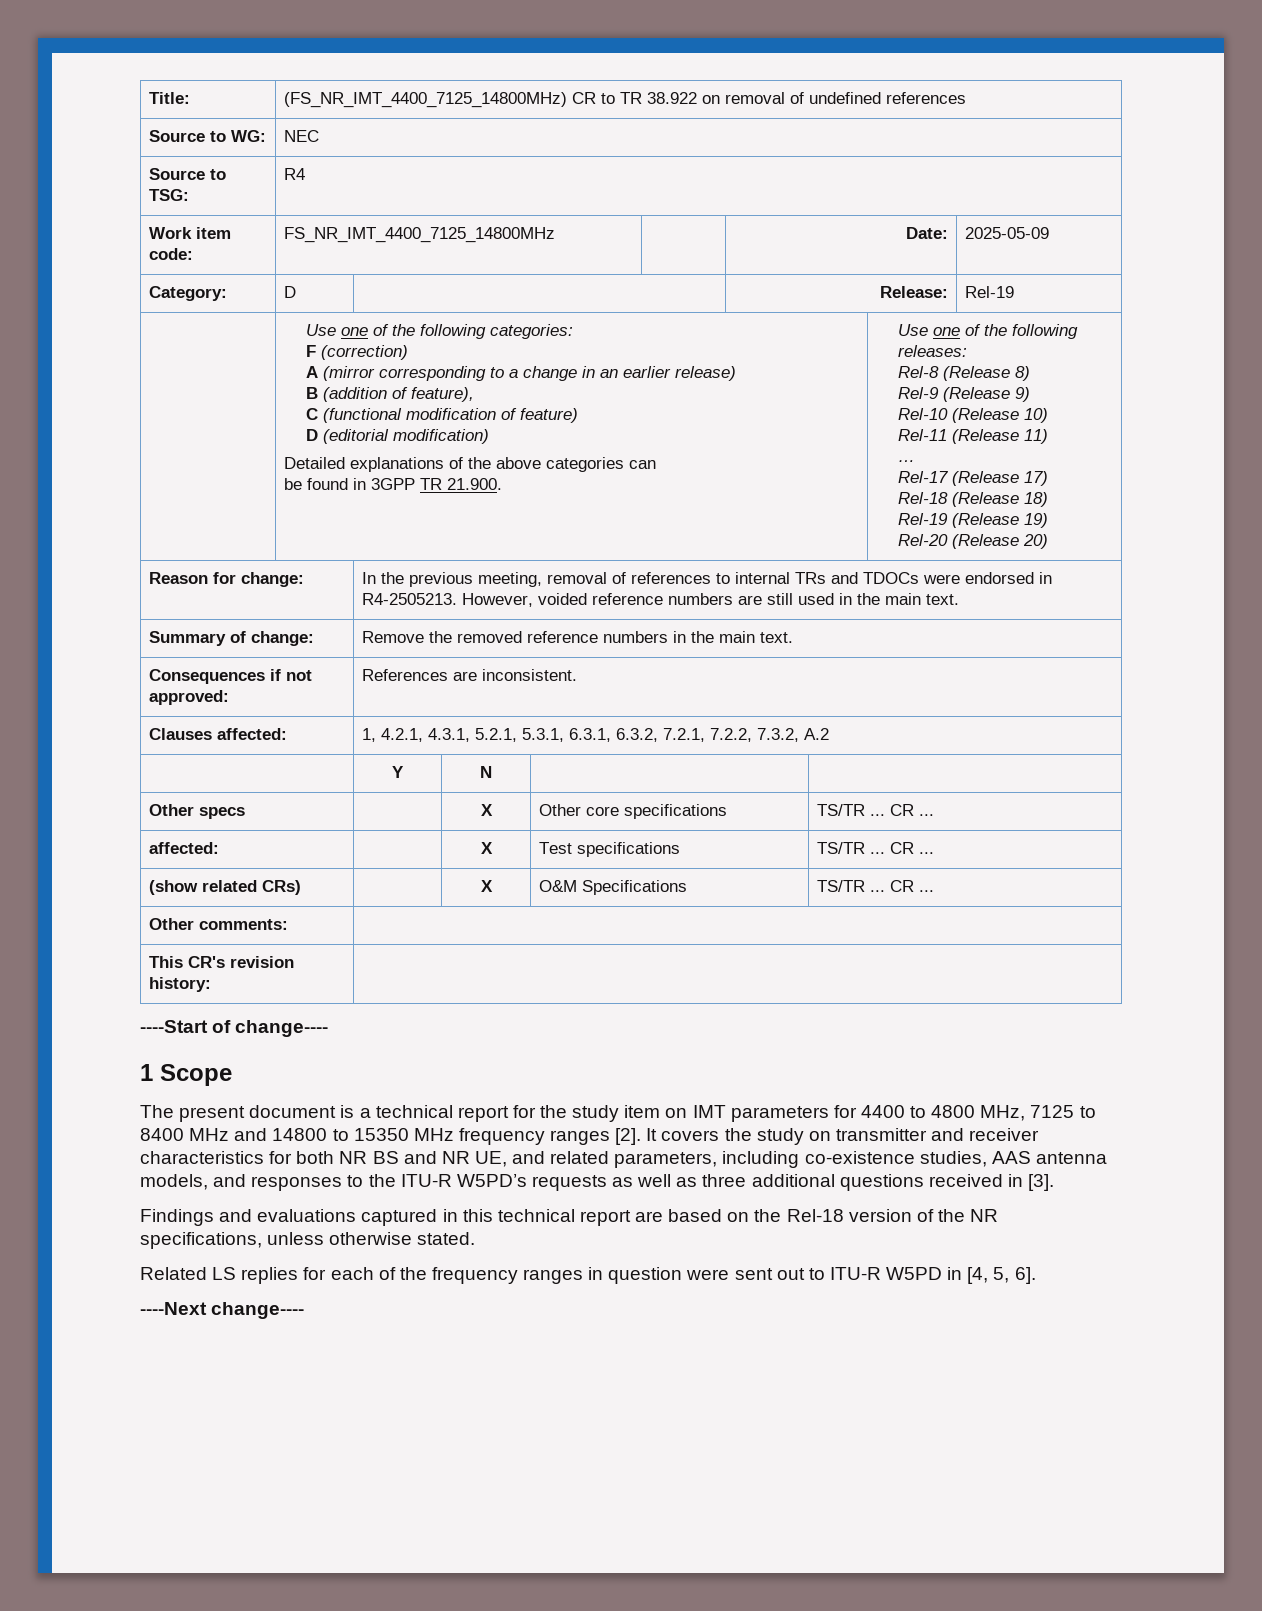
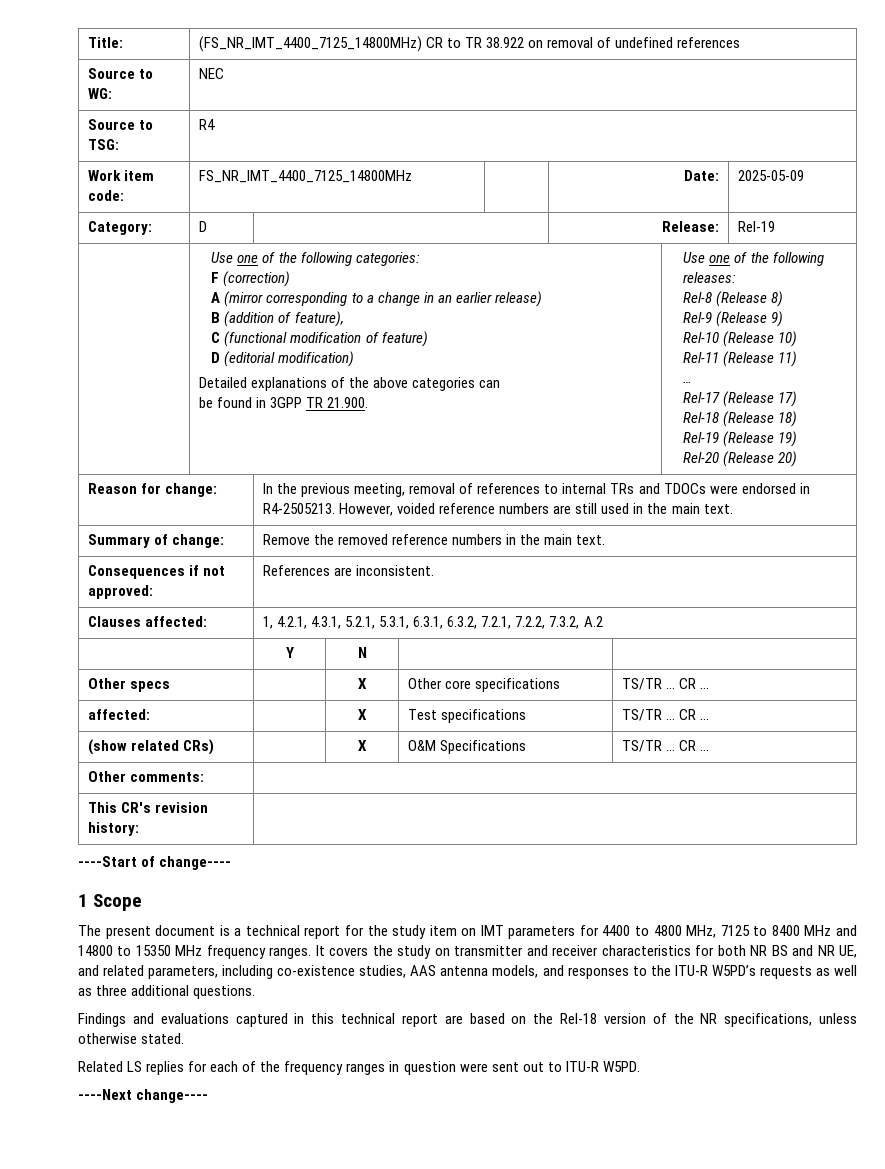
- The present document is a technical report for the study item on IMT parameters for 4400 to 4800 MHz, 7125 to 8400 MHz and 14800 to 15350 MHz frequency ranges [2].
+ The present document is a technical report for the study item on IMT parameters for 4400 to 4800 MHz, 7125 to 8400 MHz and 14800 to 15350 MHz frequency ranges.
- It covers the study on transmitter and receiver characteristics for both NR BS and NR UE, and related parameters, including co-existence studies, AAS antenna models, and responses to the ITU-R W5PD’s requests as well as three additional questions received in [3].
+ It covers the study on transmitter and receiver characteristics for both NR BS and NR UE, and related parameters, including co-existence studies, AAS antenna models, and responses to the ITU-R W5PD’s requests as well as three additional questions.
- Related LS replies for each of the frequency ranges in question were sent out to ITU-R W5PD in [4, 5, 6].
+ Related LS replies for each of the frequency ranges in question were sent out to ITU-R W5PD.

